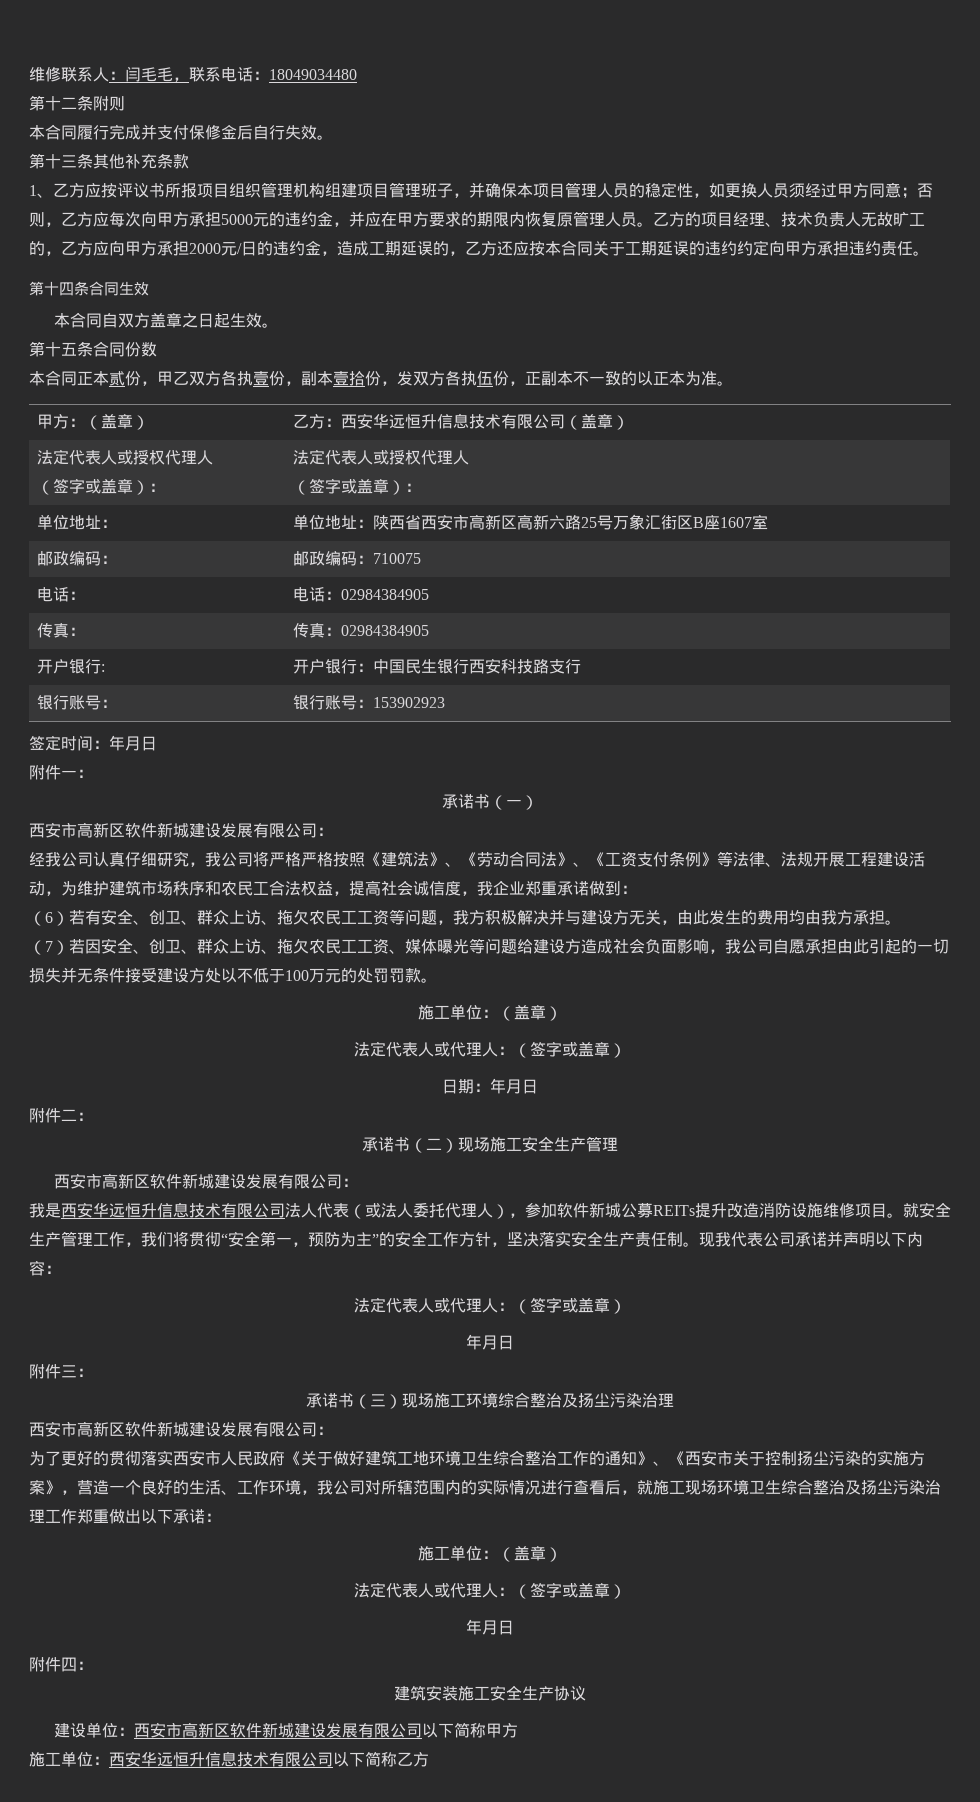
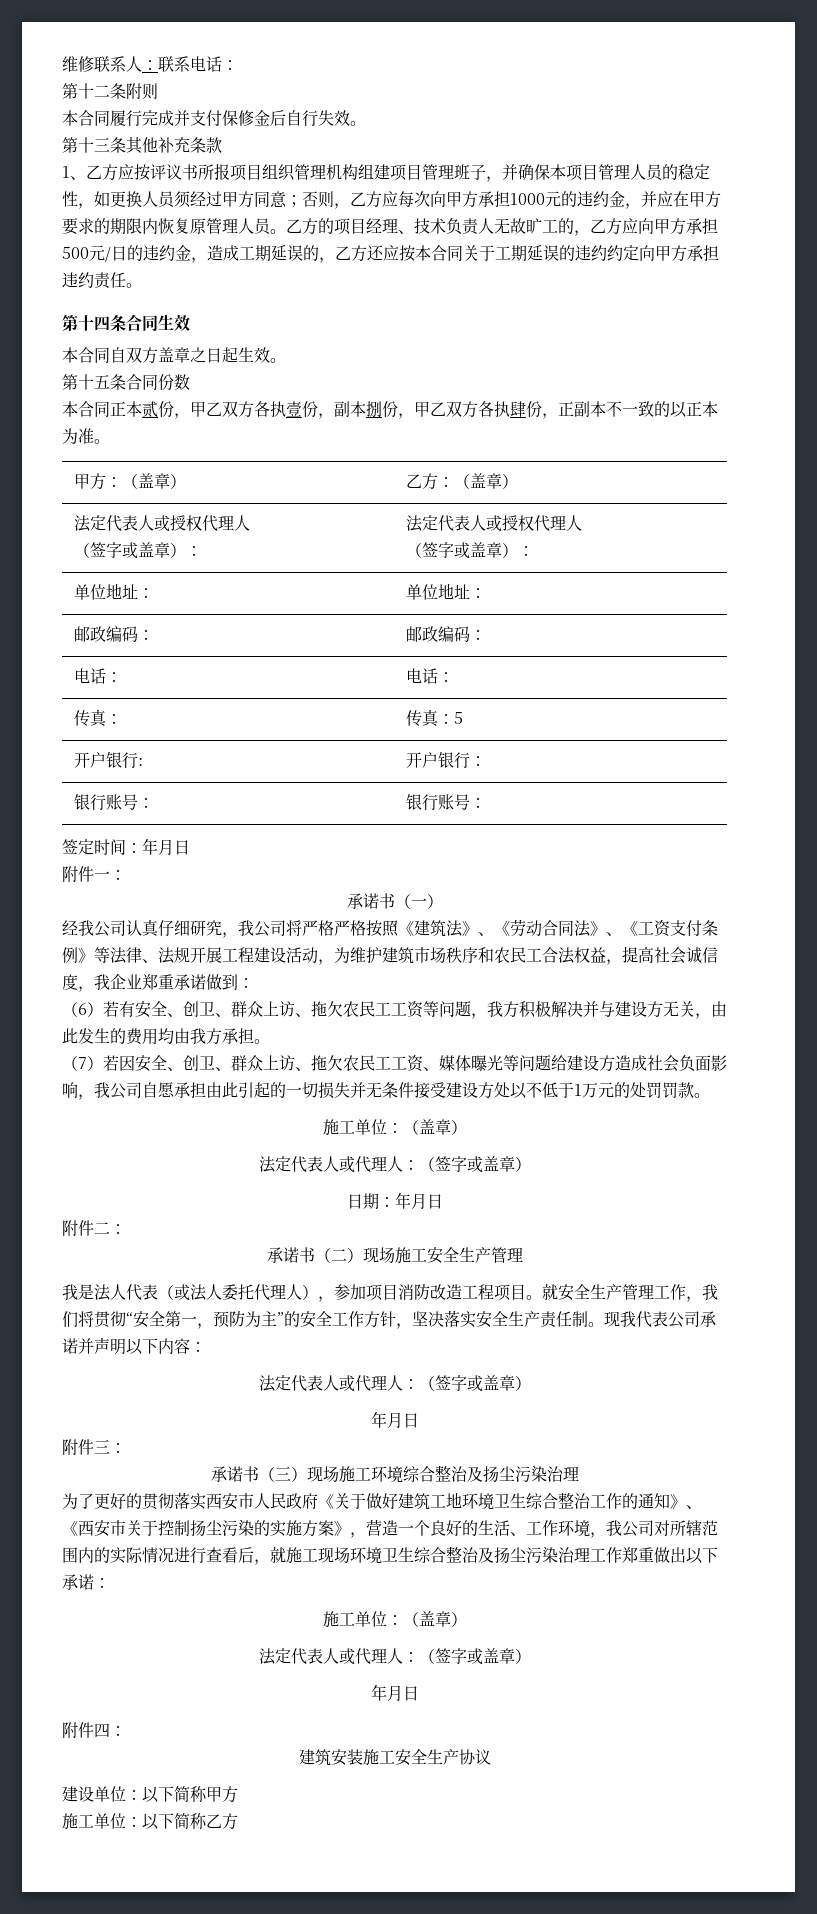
- 维修联系人：闫毛毛，联系电话：18049034480
+ 维修联系人：联系电话：
- 1、乙方应按评议书所报项目组织管理机构组建项目管理班子，并确保本项目管理人员的稳定性，如更换人员须经过甲方同意；否则，乙方应每次向甲方承担5000元的违约金，并应在甲方要求的期限内恢复原管理人员。
+ 1、乙方应按评议书所报项目组织管理机构组建项目管理班子，并确保本项目管理人员的稳定性，如更换人员须经过甲方同意；否则，乙方应每次向甲方承担1000元的违约金，并应在甲方要求的期限内恢复原管理人员。
- 乙方的项目经理、技术负责人无故旷工的，乙方应向甲方承担2000元/日的违约金，造成工期延误的，乙方还应按本合同关于工期延误的违约约定向甲方承担违约责任。
+ 乙方的项目经理、技术负责人无故旷工的，乙方应向甲方承担500元/日的违约金，造成工期延误的，乙方还应按本合同关于工期延误的违约约定向甲方承担违约责任。
- 本合同正本贰份，甲乙双方各执壹份，副本壹拾份，发双方各执伍份，正副本不一致的以正本为准。
+ 本合同正本贰份，甲乙双方各执壹份，副本捌份，甲乙双方各执肆份，正副本不一致的以正本为准。
- 甲方：（盖章） | 乙方：西安华远恒升信息技术有限公司（盖章）
+ 甲方：（盖章） | 乙方：（盖章）
- 单位地址： | 单位地址：陕西省西安市高新区高新六路25号万象汇街区B座1607室
+ 单位地址： | 单位地址：
- 邮政编码： | 邮政编码：710075
+ 邮政编码： | 邮政编码：
- 电话： | 电话：02984384905
+ 电话： | 电话：
- 传真： | 传真：02984384905
+ 传真： | 传真：5
- 开户银行: | 开户银行：中国民生银行西安科技路支行
+ 开户银行: | 开户银行：
- 银行账号： | 银行账号：153902923
+ 银行账号： | 银行账号：
  承诺书（一）
- 西安市高新区软件新城建设发展有限公司：
- （7）若因安全、创卫、群众上访、拖欠农民工工资、媒体曝光等问题给建设方造成社会负面影响，我公司自愿承担由此引起的一切损失并无条件接受建设方处以不低于100万元的处罚罚款。
+ （7）若因安全、创卫、群众上访、拖欠农民工工资、媒体曝光等问题给建设方造成社会负面影响，我公司自愿承担由此引起的一切损失并无条件接受建设方处以不低于1万元的处罚罚款。
  承诺书（二）现场施工安全生产管理
- 西安市高新区软件新城建设发展有限公司：
- 我是西安华远恒升信息技术有限公司法人代表（或法人委托代理人），参加软件新城公募REITs提升改造消防设施维修项目。
+ 我是法人代表（或法人委托代理人），参加项目消防改造工程项目。
  承诺书（三）现场施工环境综合整治及扬尘污染治理
- 西安市高新区软件新城建设发展有限公司：
- 建设单位：西安市高新区软件新城建设发展有限公司以下简称甲方
+ 建设单位：以下简称甲方
- 施工单位：西安华远恒升信息技术有限公司以下简称乙方
+ 施工单位：以下简称乙方

